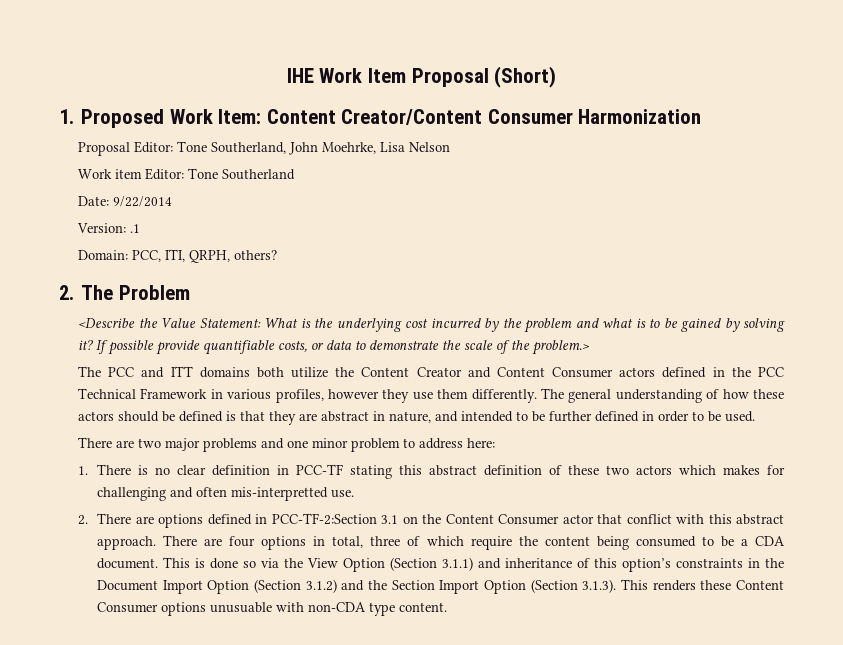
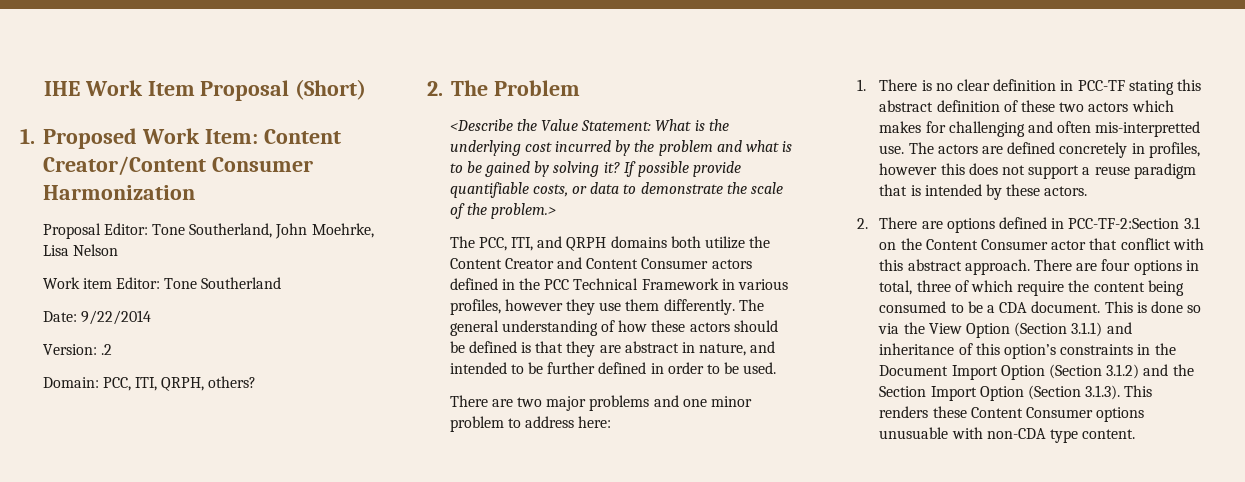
- Version: .1
+ Version: .2
- The PCC and ITT domains both utilize the Content Creator and Content Consumer actors defined in the PCC Technical Framework in various profiles, however they use them differently.
+ The PCC, ITI, and QRPH domains both utilize the Content Creator and Content Consumer actors defined in the PCC Technical Framework in various profiles, however they use them differently.
+ The actors are defined concretely in profiles, however this does not support a reuse paradigm that is intended by these actors.

